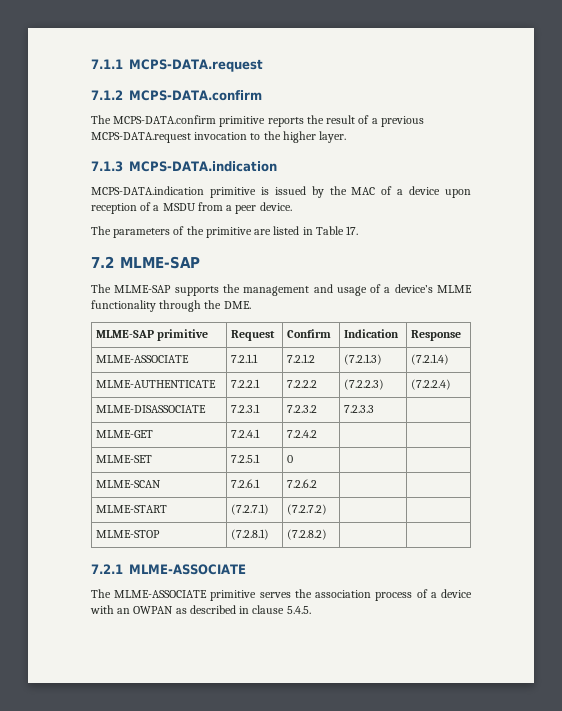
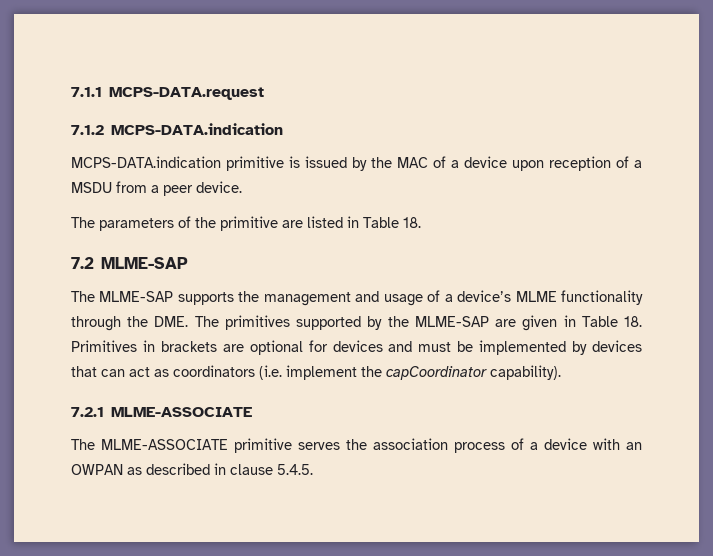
- 7.1.2 MCPS-DATA.confirm
- The MCPS-DATA.confirm primitive reports the result of a previous MCPS-DATA.request invocation to the higher layer.
- 7.1.3 MCPS-DATA.indication
+ 7.1.2 MCPS-DATA.indication
- The parameters of the primitive are listed in Table 17.
+ The parameters of the primitive are listed in Table 18.
- The MLME-SAP supports the management and usage of a device’s MLME functionality through the DME.
- MLME-SAP primitive | Request | Confirm | Indication | Response
- MLME-ASSOCIATE | 7.2.1.1 | 7.2.1.2 | (7.2.1.3) | (7.2.1.4)
- MLME-AUTHENTICATE | 7.2.2.1 | 7.2.2.2 | (7.2.2.3) | (7.2.2.4)
- MLME-DISASSOCIATE | 7.2.3.1 | 7.2.3.2 | 7.2.3.3 |
- MLME-GET | 7.2.4.1 | 7.2.4.2 | |
- MLME-SET | 7.2.5.1 | 0 | |
- MLME-SCAN | 7.2.6.1 | 7.2.6.2 | |
- MLME-START | (7.2.7.1) | (7.2.7.2) | |
- MLME-STOP | (7.2.8.1) | (7.2.8.2) | |
+ The MLME-SAP supports the management and usage of a device’s MLME functionality through the DME. The primitives supported by the MLME-SAP are given in Table 18. Primitives in brackets are optional for devices and must be implemented by devices that can act as coordinators (i.e. implement the capCoordinator capability).

